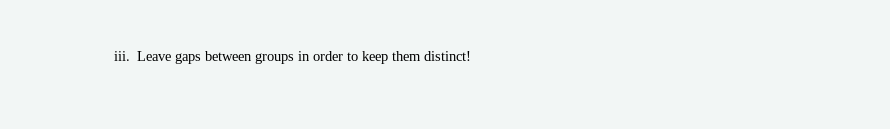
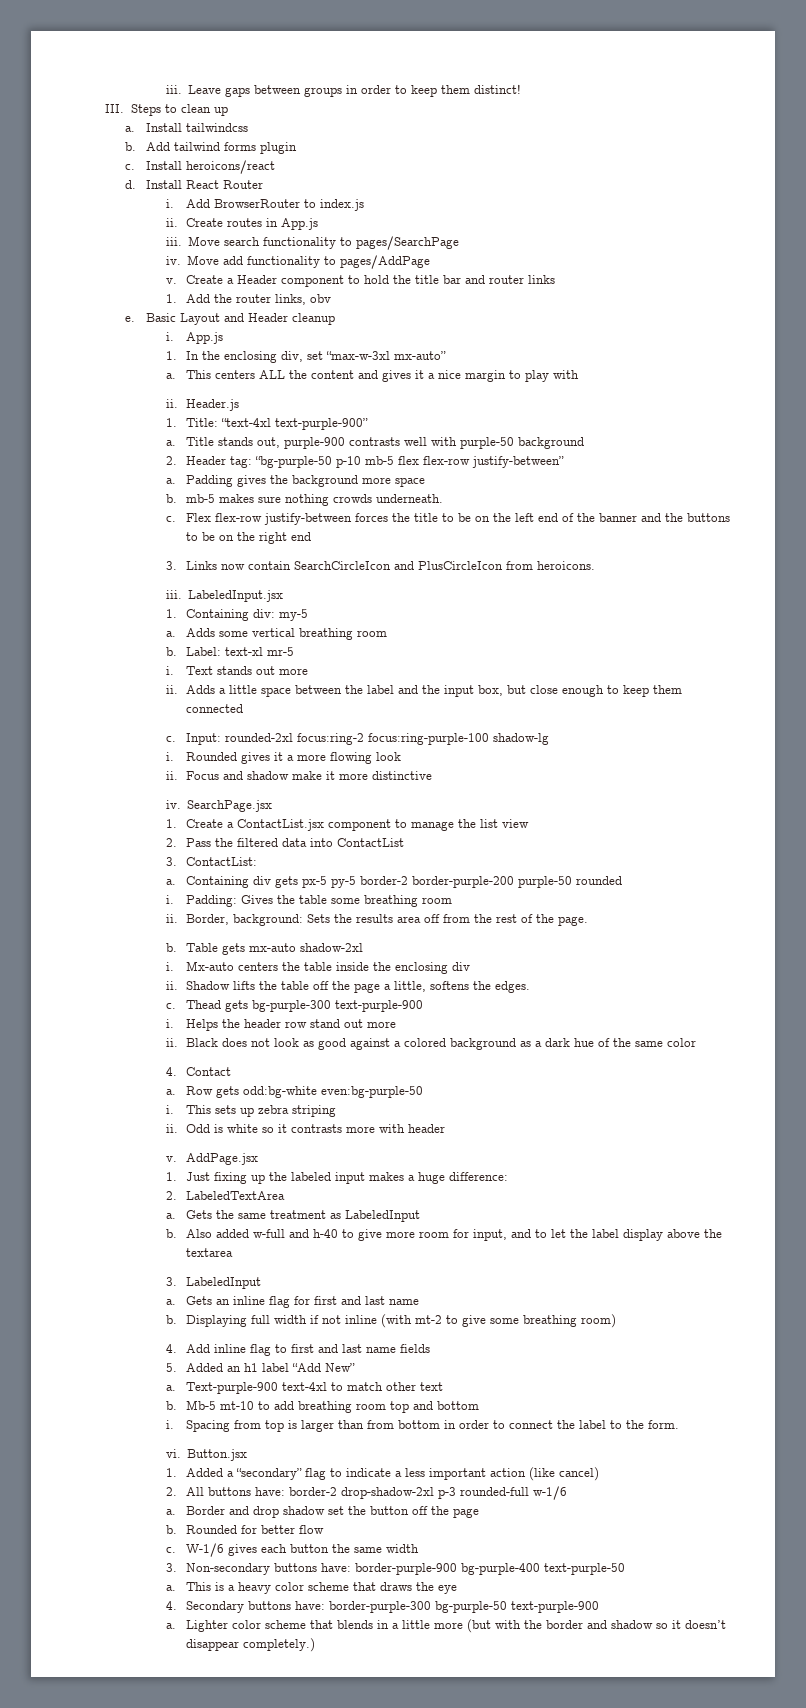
+ III. Steps to clean up
+ a. Install tailwindcss
+ b. Add tailwind forms plugin
+ c. Install heroicons/react
+ d. Install React Router
+ i. Add BrowserRouter to index.js
+ ii. Create routes in App.js
+ iii. Move search functionality to pages/SearchPage
+ iv. Move add functionality to pages/AddPage
+ v. Create a Header component to hold the title bar and router links
+ 1. Add the router links, obv
+ e. Basic Layout and Header cleanup
+ i. App.js
+ 1. In the enclosing div, set “max-w-3xl mx-auto”
+ a. This centers ALL the content and gives it a nice margin to play with
+ ii. Header.js
+ 1. Title: “text-4xl text-purple-900”
+ a. Title stands out, purple-900 contrasts well with purple-50 background
+ 2. Header tag: “bg-purple-50 p-10 mb-5 flex flex-row justify-between”
+ a. Padding gives the background more space
+ b. mb-5 makes sure nothing crowds underneath.
+ c. Flex flex-row justify-between forces the title to be on the left end of the banner and the buttons to be on the right end
+ 3. Links now contain SearchCircleIcon and PlusCircleIcon from heroicons.
+ iii. LabeledInput.jsx
+ 1. Containing div: my-5
+ a. Adds some vertical breathing room
+ b. Label: text-xl mr-5
+ i. Text stands out more
+ ii. Adds a little space between the label and the input box, but close enough to keep them connected
+ c. Input: rounded-2xl focus:ring-2 focus:ring-purple-100 shadow-lg
+ i. Rounded gives it a more flowing look
+ ii. Focus and shadow make it more distinctive
+ iv. SearchPage.jsx
+ 1. Create a ContactList.jsx component to manage the list view
+ 2. Pass the filtered data into ContactList
+ 3. ContactList:
+ a. Containing div gets px-5 py-5 border-2 border-purple-200 purple-50 rounded
+ i. Padding: Gives the table some breathing room
+ ii. Border, background: Sets the results area off from the rest of the page.
+ b. Table gets mx-auto shadow-2xl
+ i. Mx-auto centers the table inside the enclosing div
+ ii. Shadow lifts the table off the page a little, softens the edges.
+ c. Thead gets bg-purple-300 text-purple-900
+ i. Helps the header row stand out more
+ ii. Black does not look as good against a colored background as a dark hue of the same color
+ 4. Contact
+ a. Row gets odd:bg-white even:bg-purple-50
+ i. This sets up zebra striping
+ ii. Odd is white so it contrasts more with header
+ v. AddPage.jsx
+ 1. Just fixing up the labeled input makes a huge difference:
+ 2. LabeledTextArea
+ a. Gets the same treatment as LabeledInput
+ b. Also added w-full and h-40 to give more room for input, and to let the label display above the textarea
+ 3. LabeledInput
+ a. Gets an inline flag for first and last name
+ b. Displaying full width if not inline (with mt-2 to give some breathing room)
+ 4. Add inline flag to first and last name fields
+ 5. Added an h1 label “Add New”
+ a. Text-purple-900 text-4xl to match other text
+ b. Mb-5 mt-10 to add breathing room top and bottom
+ i. Spacing from top is larger than from bottom in order to connect the label to the form.
+ vi. Button.jsx
+ 1. Added a “secondary” flag to indicate a less important action (like cancel)
+ 2. All buttons have: border-2 drop-shadow-2xl p-3 rounded-full w-1/6
+ a. Border and drop shadow set the button off the page
+ b. Rounded for better flow
+ c. W-1/6 gives each button the same width
+ 3. Non-secondary buttons have: border-purple-900 bg-purple-400 text-purple-50
+ a. This is a heavy color scheme that draws the eye
+ 4. Secondary buttons have: border-purple-300 bg-purple-50 text-purple-900
+ a. Lighter color scheme that blends in a little more (but with the border and shadow so it doesn’t disappear completely.)

